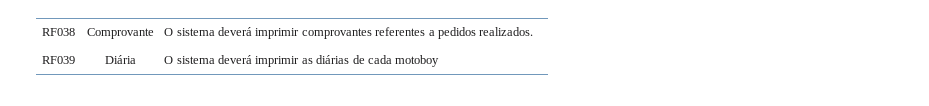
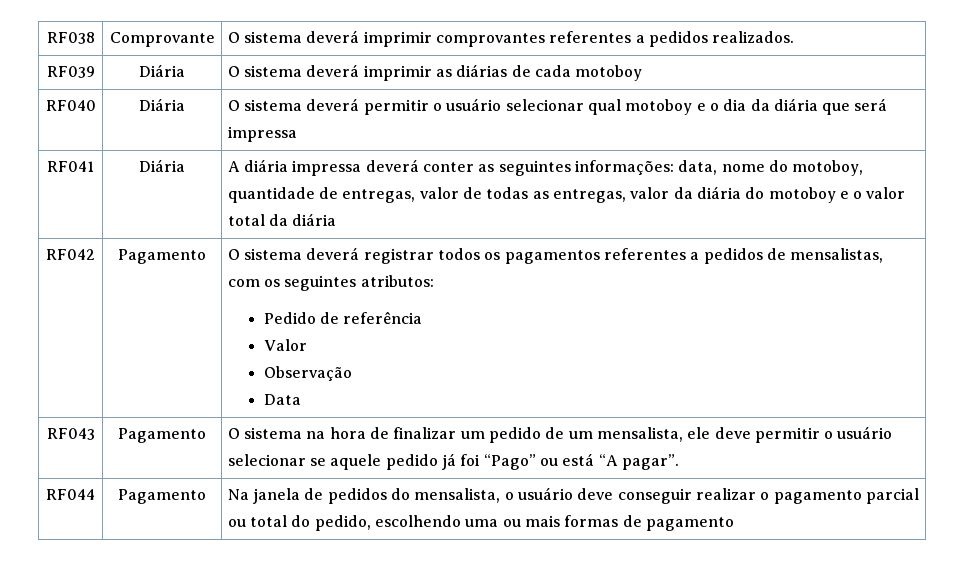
+ RF040 | Diária | O sistema deverá permitir o usuário selecionar qual motoboy e o dia da diária que será impressa
+ RF041 | Diária | A diária impressa deverá conter as seguintes informações: data, nome do motoboy, quantidade de entregas, valor de todas as entregas, valor da diária do motoboy e o valor total da diária
+ RF042 | Pagamento | O sistema deverá registrar todos os pagamentos referentes a pedidos de mensalistas, com os seguintes atributos:
+ Pedido de referência
+ Valor
+ Observação
+ Data
+ RF043 | Pagamento | O sistema na hora de finalizar um pedido de um mensalista, ele deve permitir o usuário selecionar se aquele pedido já foi “Pago” ou está “A pagar”.
+ RF044 | Pagamento | Na janela de pedidos do mensalista, o usuário deve conseguir realizar o pagamento parcial ou total do pedido, escolhendo uma ou mais formas de pagamento

